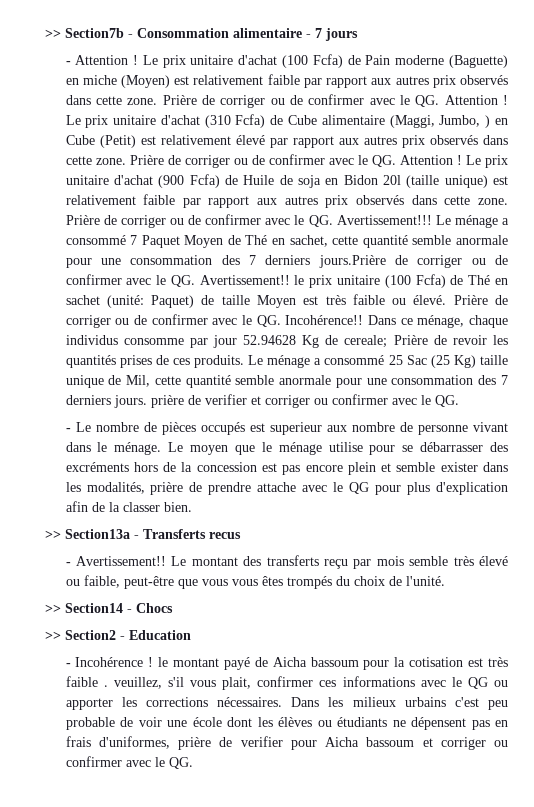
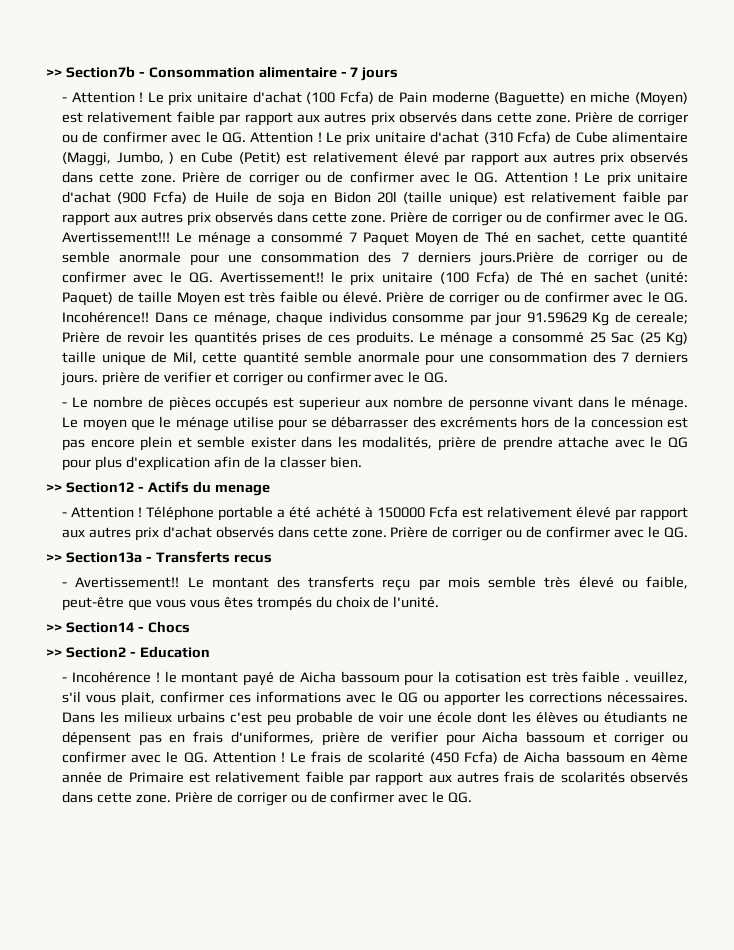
- Dans ce ménage, chaque individus consomme par jour 52.94628 Kg de cereale; Prière de revoir les quantités prises de ces produits.
+ Dans ce ménage, chaque individus consomme par jour 91.59629 Kg de cereale; Prière de revoir les quantités prises de ces produits.
+ >> Section12 - Actifs du menage
+ - Attention ! Téléphone portable a été achété à 150000 Fcfa est relativement élevé par rapport aux autres prix d'achat observés dans cette zone. Prière de corriger ou de confirmer avec le QG.
- Dans les milieux urbains c'est peu probable de voir une école dont les élèves ou étudiants ne dépensent pas en frais d'uniformes, prière de verifier pour Aicha bassoum et corriger ou confirmer avec le QG.
+ Dans les milieux urbains c'est peu probable de voir une école dont les élèves ou étudiants ne dépensent pas en frais d'uniformes, prière de verifier pour Aicha bassoum et corriger ou confirmer avec le QG. Attention ! Le frais de scolarité (450 Fcfa) de Aicha bassoum en 4ème année de Primaire est relativement faible par rapport aux autres frais de scolarités observés dans cette zone. Prière de corriger ou de confirmer avec le QG.

